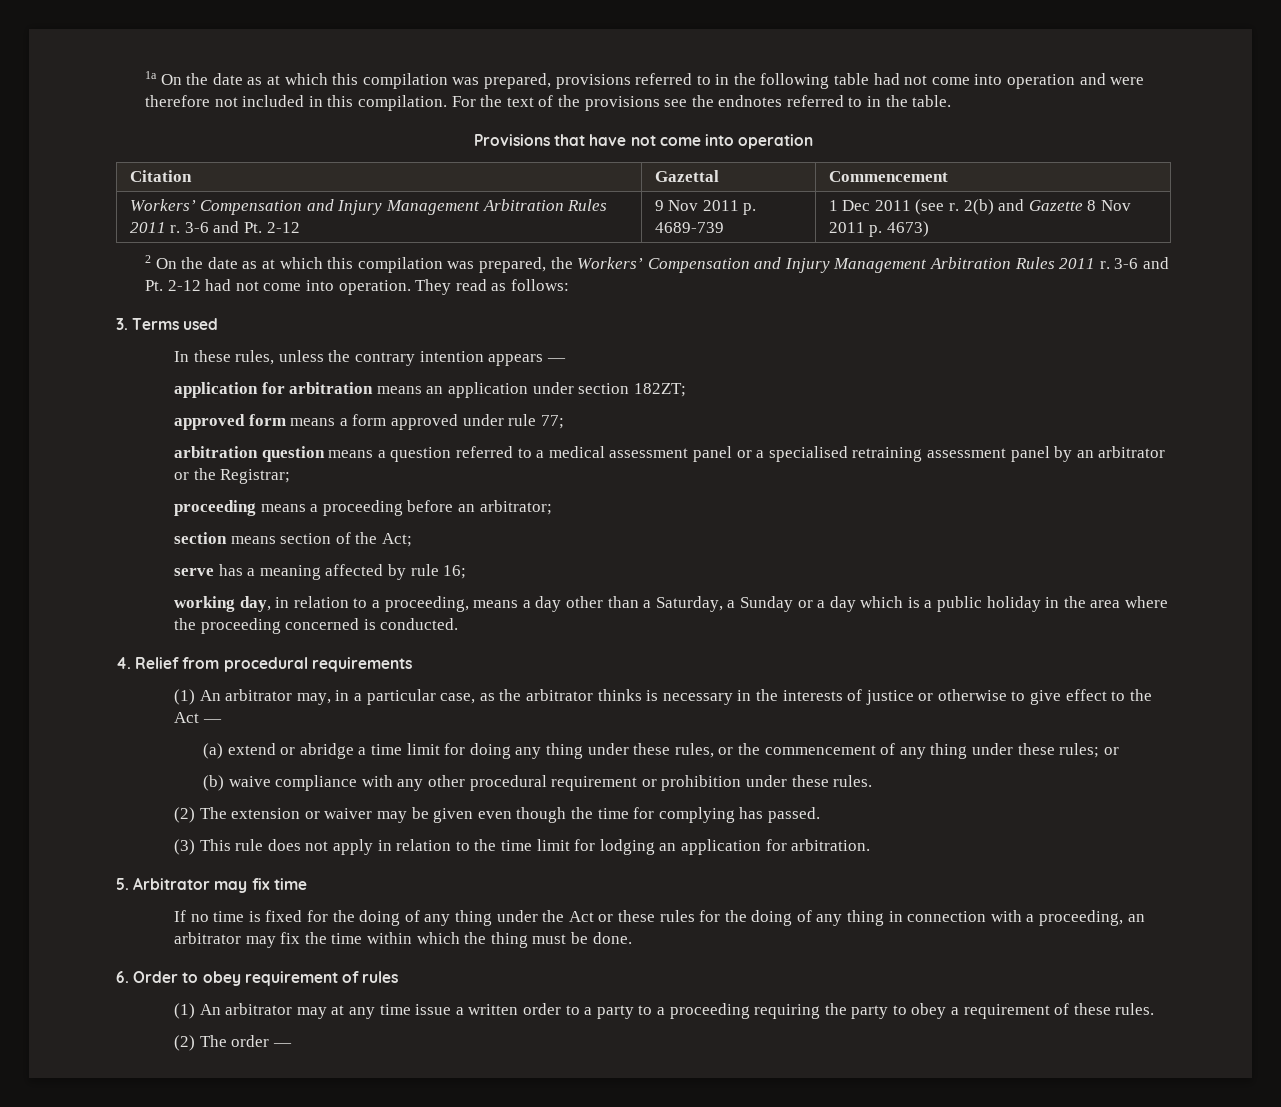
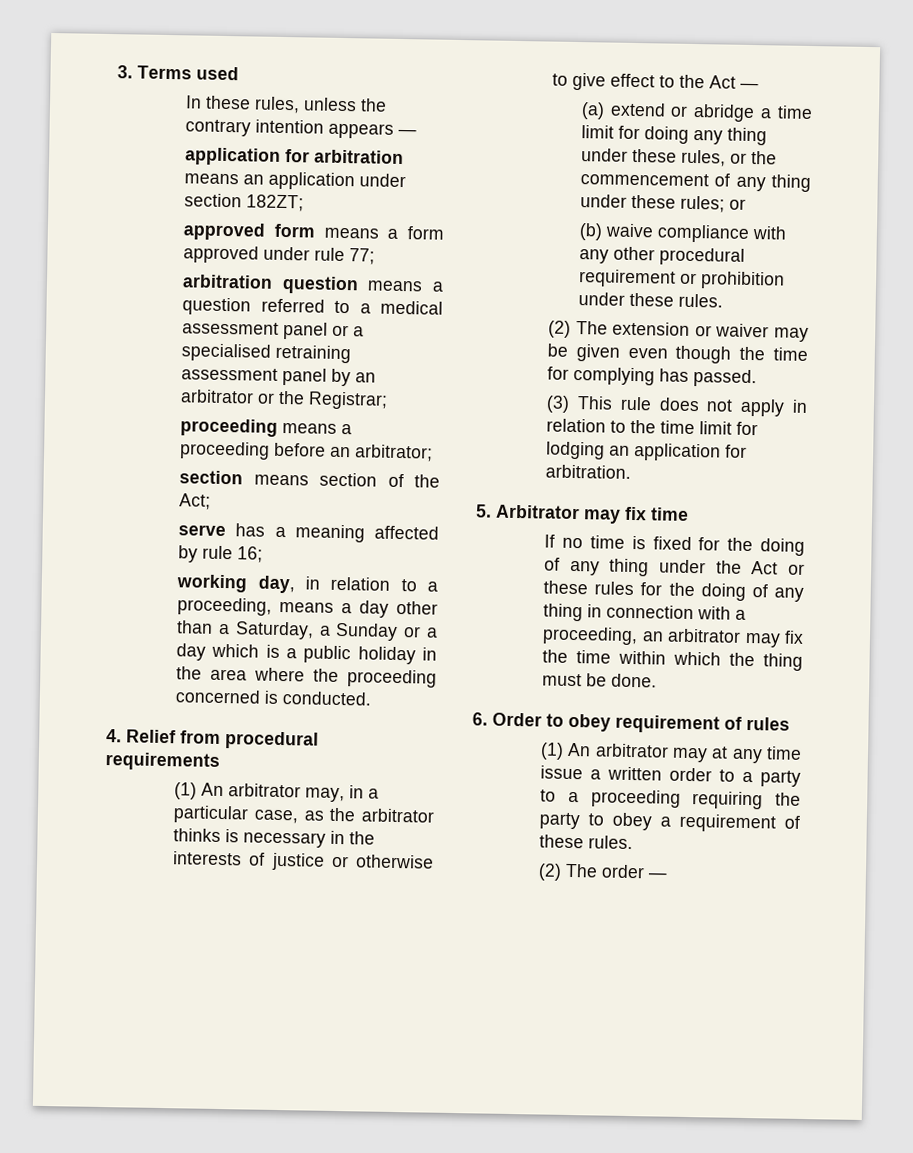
- 1a On the date as at which this compilation was prepared, provisions referred to in the following table had not come into operation and were therefore not included in this compilation. For the text of the provisions see the endnotes referred to in the table.
- Provisions that have not come into operation
- Citation | Gazettal | Commencement
- Workers’ Compensation and Injury Management Arbitration Rules 2011 r. 3-6 and Pt. 2-12 | 9 Nov 2011 p. 4689-739 | 1 Dec 2011 (see r. 2(b) and Gazette 8 Nov 2011 p. 4673)
- 2 On the date as at which this compilation was prepared, the Workers’ Compensation and Injury Management Arbitration Rules 2011 r. 3-6 and Pt. 2-12 had not come into operation. They read as follows:

